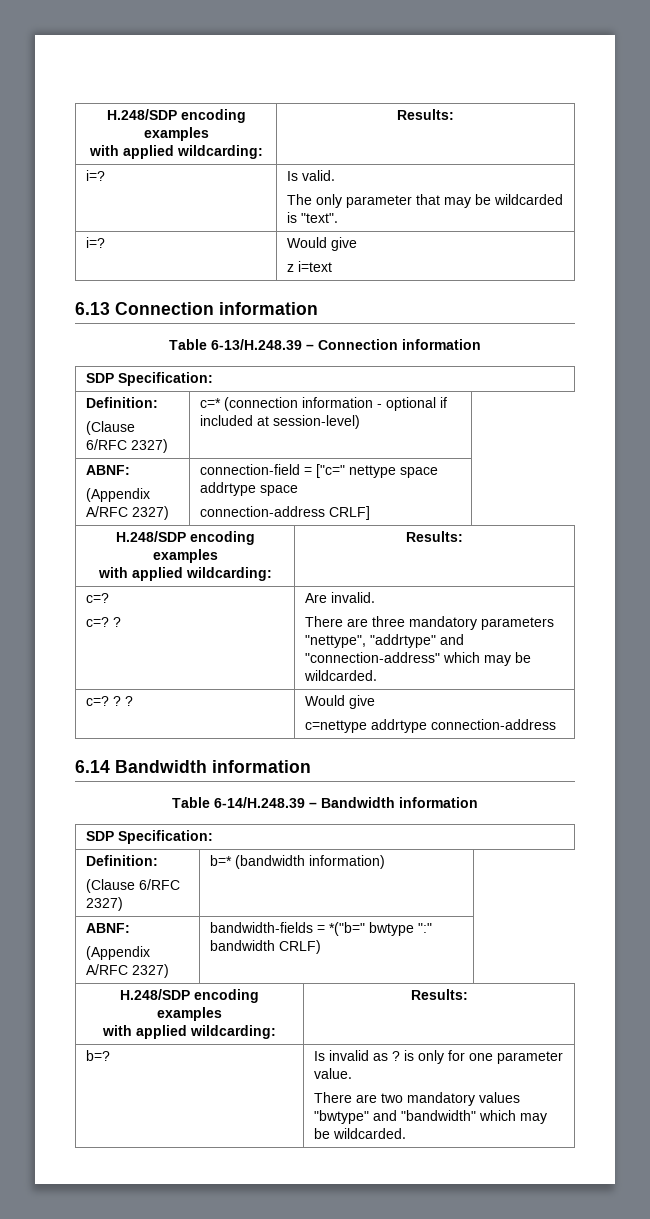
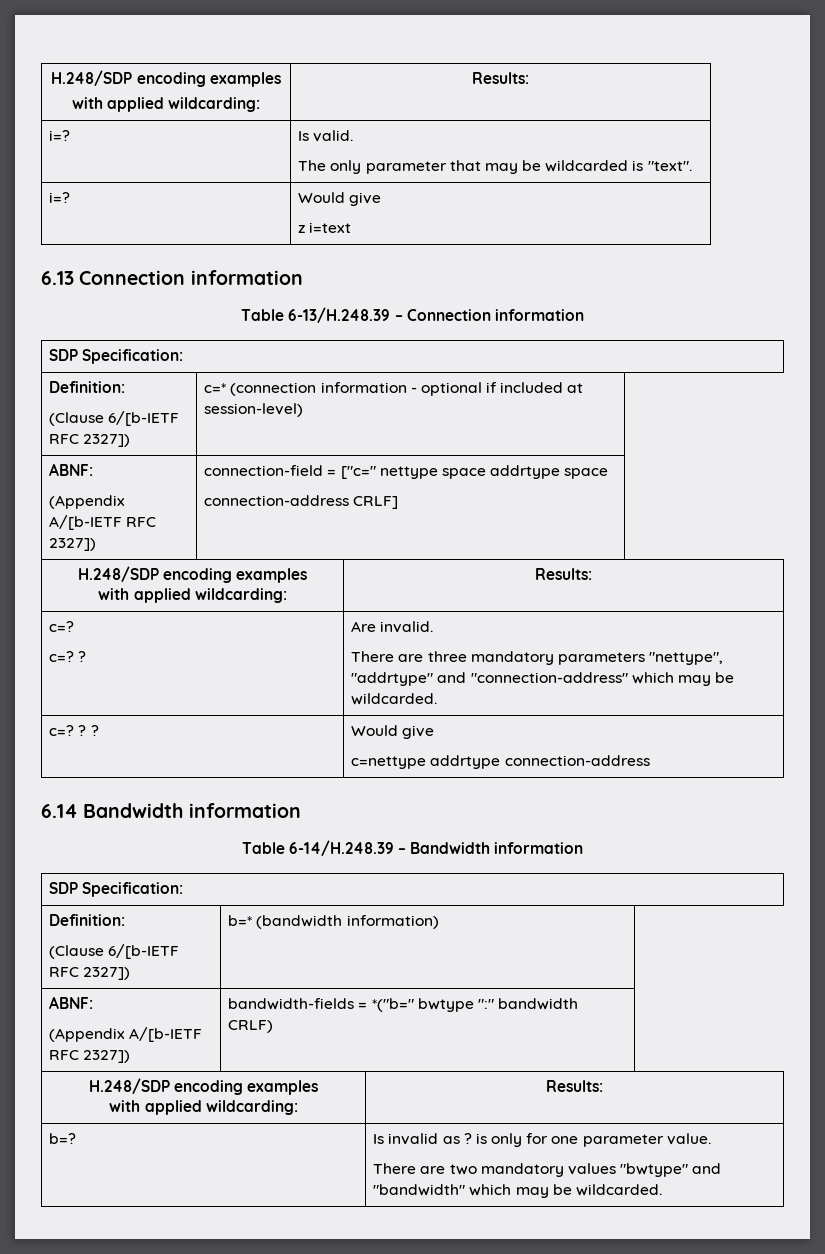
  Table 6-13/H.248.39 – Connection information
  SDP Specification:
  Definition:
- (Clause 6/RFC 2327) | c=* (connection information - optional if included at session-level)
+ (Clause 6/[b-IETF RFC 2327]) | c=* (connection information - optional if included at session-level)
  ABNF:
- (Appendix A/RFC 2327) | connection-field = ["c=" nettype space addrtype space
+ (Appendix A/[b-IETF RFC 2327]) | connection-field = ["c=" nettype space addrtype space
  Table 6-14/H.248.39 – Bandwidth information
  SDP Specification:
  Definition:
- (Clause 6/RFC 2327) | b=* (bandwidth information)
+ (Clause 6/[b-IETF RFC 2327]) | b=* (bandwidth information)
  ABNF:
- (Appendix A/RFC 2327) | bandwidth-fields = *("b=" bwtype ":" bandwidth CRLF)
+ (Appendix A/[b-IETF RFC 2327]) | bandwidth-fields = *("b=" bwtype ":" bandwidth CRLF)

